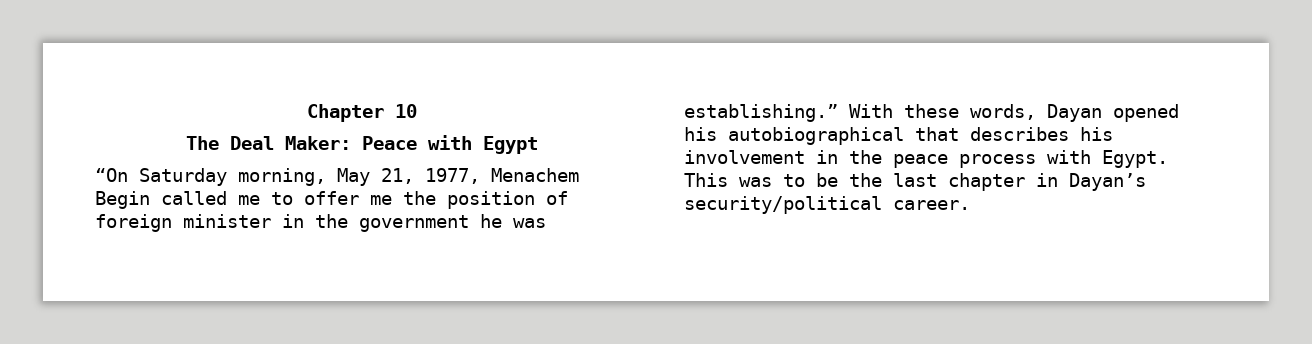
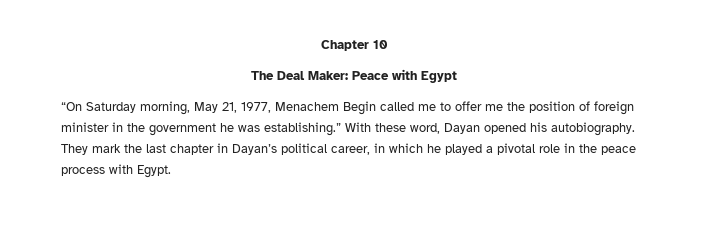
- With these words, Dayan opened his autobiographical that describes his involvement in the peace process with Egypt. This was to be the last chapter in Dayan’s security/political career.
+ With these word, Dayan opened his autobiography. They mark the last chapter in Dayan’s political career, in which he played a pivotal role in the peace process with Egypt.

